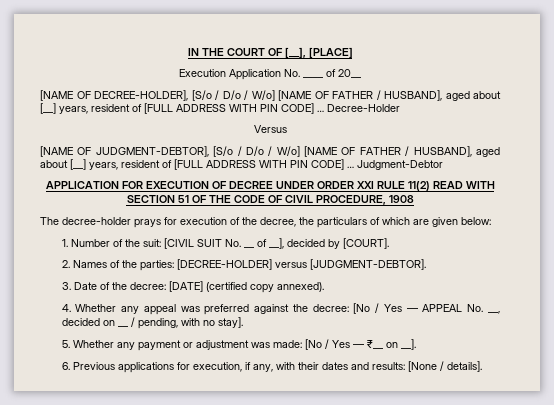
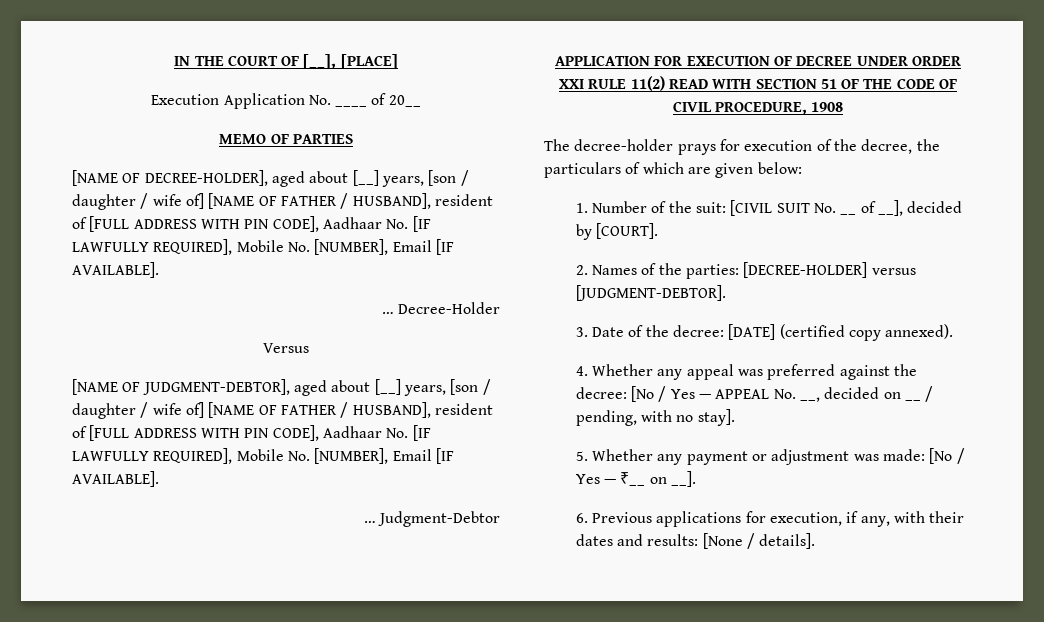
+ MEMO OF PARTIES
- [NAME OF DECREE-HOLDER], [S/o / D/o / W/o] [NAME OF FATHER / HUSBAND], aged about [__] years, resident of [FULL ADDRESS WITH PIN CODE] …
+ [NAME OF DECREE-HOLDER], aged about [__] years, [son / daughter / wife of] [NAME OF FATHER / HUSBAND], resident of [FULL ADDRESS WITH PIN CODE], Aadhaar No. [IF LAWFULLY REQUIRED], Mobile No. [NUMBER], Email [IF AVAILABLE].
+ …
- [NAME OF JUDGMENT-DEBTOR], [S/o / D/o / W/o] [NAME OF FATHER / HUSBAND], aged about [__] years, resident of [FULL ADDRESS WITH PIN CODE] …
+ [NAME OF JUDGMENT-DEBTOR], aged about [__] years, [son / daughter / wife of] [NAME OF FATHER / HUSBAND], resident of [FULL ADDRESS WITH PIN CODE], Aadhaar No. [IF LAWFULLY REQUIRED], Mobile No. [NUMBER], Email [IF AVAILABLE].
+ …

